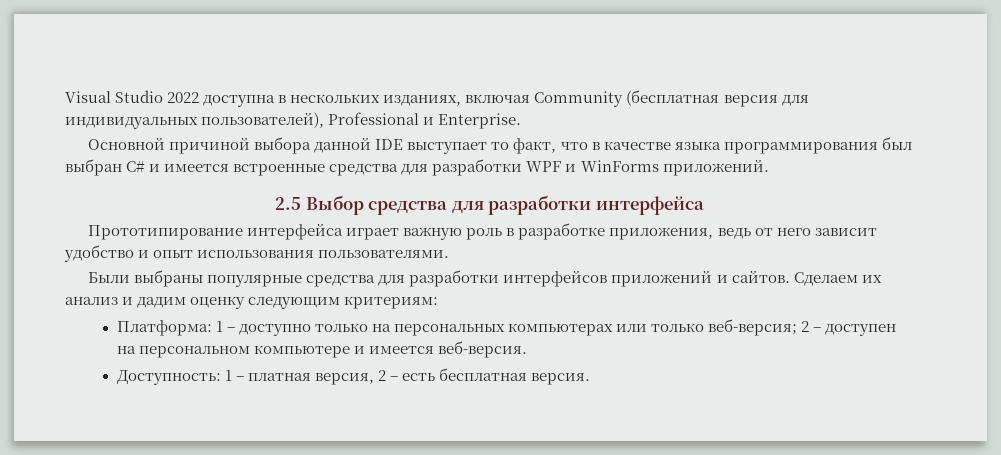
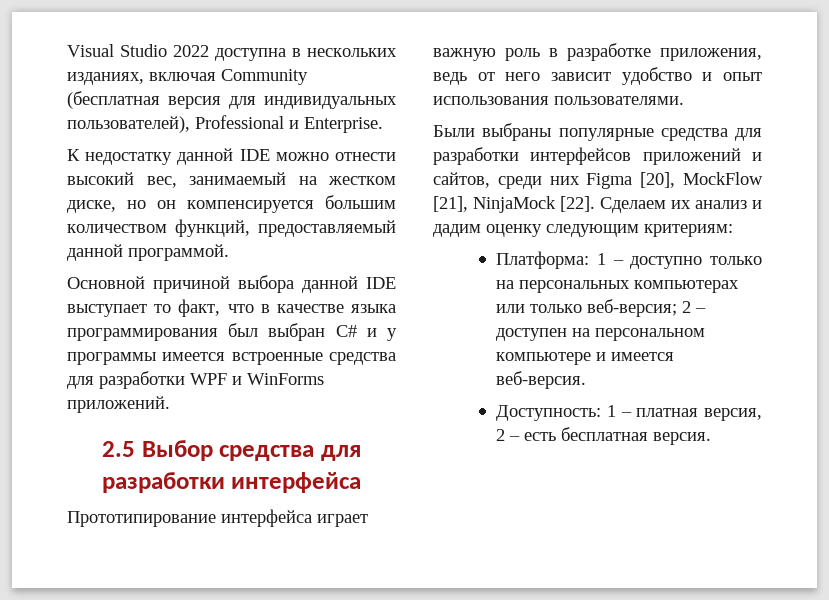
+ К недостатку данной IDE можно отнести высокий вес, занимаемый на жестком диске, но он компенсируется большим количеством функций, предоставляемый данной программой.
- Основной причиной выбора данной IDE выступает то факт, что в качестве языка программирования был выбран C# и имеется встроенные средства для разработки WPF и WinForms приложений.
+ Основной причиной выбора данной IDE выступает то факт, что в качестве языка программирования был выбран C# и у программы имеется встроенные средства для разработки WPF и WinForms приложений.
- Были выбраны популярные средства для разработки интерфейсов приложений и сайтов.
+ Были выбраны популярные средства для разработки интерфейсов приложений и сайтов, среди них Figma [20], MockFlow [21], NinjaMock [22].

